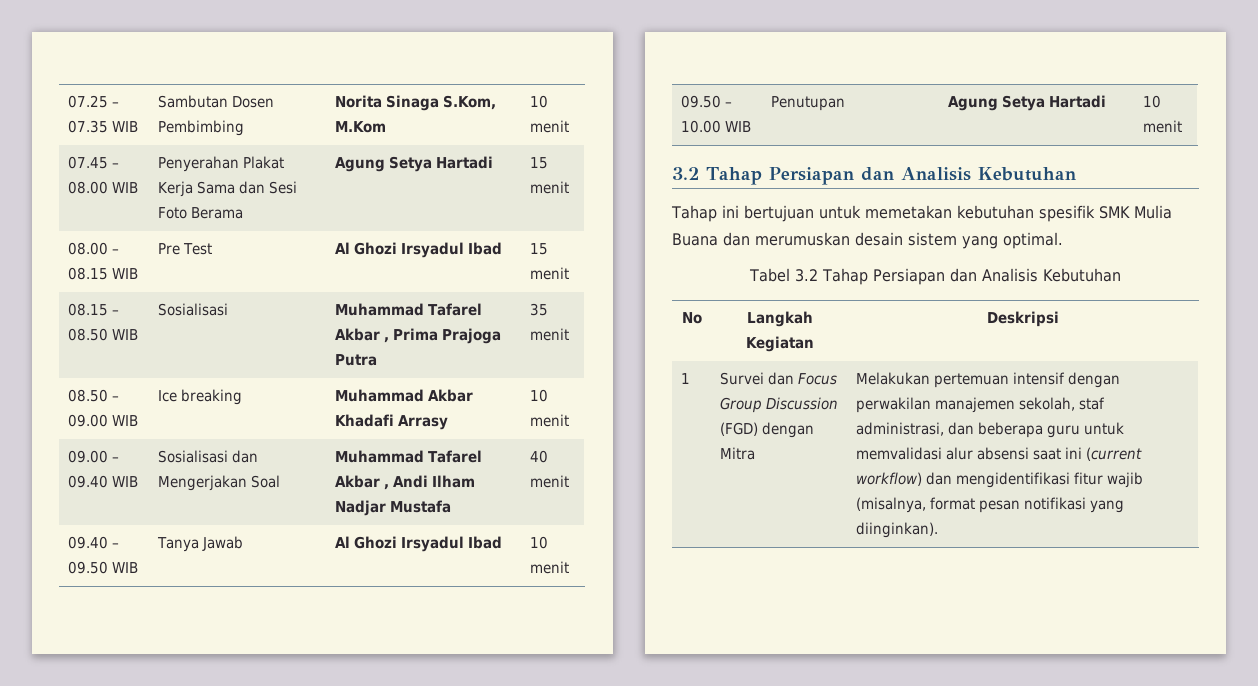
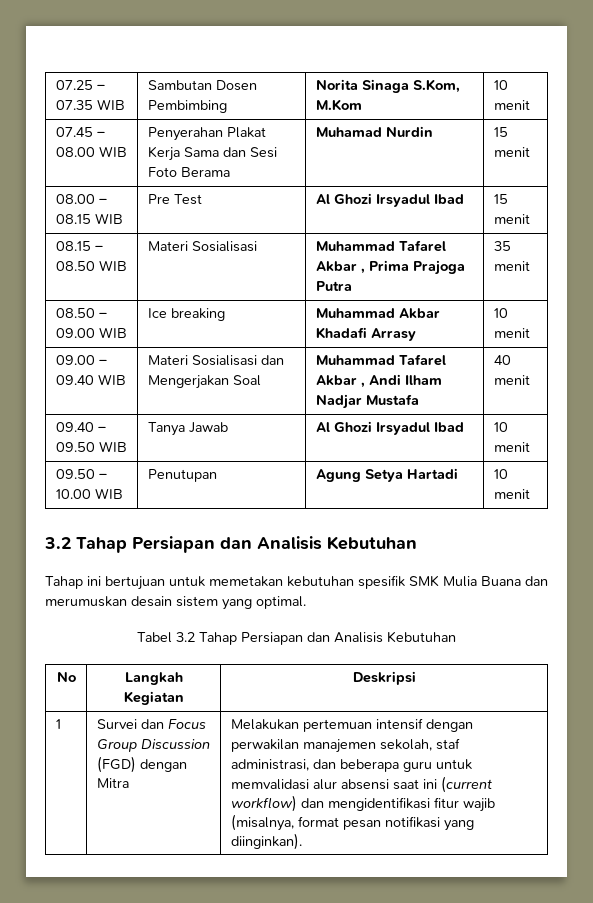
- 07.45 – 08.00 WIB | Penyerahan Plakat Kerja Sama dan Sesi Foto Berama | Agung Setya Hartadi | 15 menit
+ 07.45 – 08.00 WIB | Penyerahan Plakat Kerja Sama dan Sesi Foto Berama | Muhamad Nurdin | 15 menit
- 08.15 – 08.50 WIB | Sosialisasi | Muhammad Tafarel Akbar , Prima Prajoga Putra | 35 menit
+ 08.15 – 08.50 WIB | Materi Sosialisasi | Muhammad Tafarel Akbar , Prima Prajoga Putra | 35 menit
- 09.00 – 09.40 WIB | Sosialisasi dan Mengerjakan Soal | Muhammad Tafarel Akbar , Andi Ilham Nadjar Mustafa | 40 menit
+ 09.00 – 09.40 WIB | Materi Sosialisasi dan Mengerjakan Soal | Muhammad Tafarel Akbar , Andi Ilham Nadjar Mustafa | 40 menit

